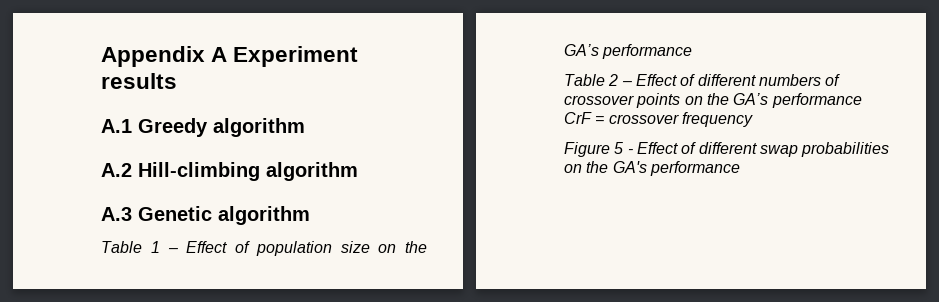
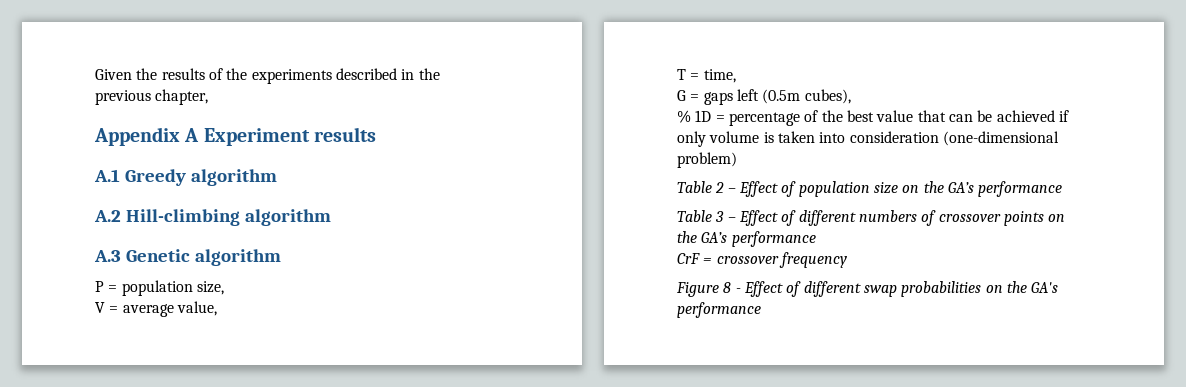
+ Given the results of the experiments described in the previous chapter,
- Table 1 – Effect of population size on the GA’s performance
+ P = population size,
+ V = average value,
+ T = time,
+ G = gaps left (0.5m cubes),
+ % 1D = percentage of the best value that can be achieved if only volume is taken into consideration (one-dimensional problem)
+ Table 2 – Effect of population size on the GA’s performance
- Table 2 – Effect of different numbers of crossover points on the GA’s performance
+ Table 3 – Effect of different numbers of crossover points on the GA’s performance
- Figure 5 - Effect of different swap probabilities on the GA's performance
+ Figure 8 - Effect of different swap probabilities on the GA's performance

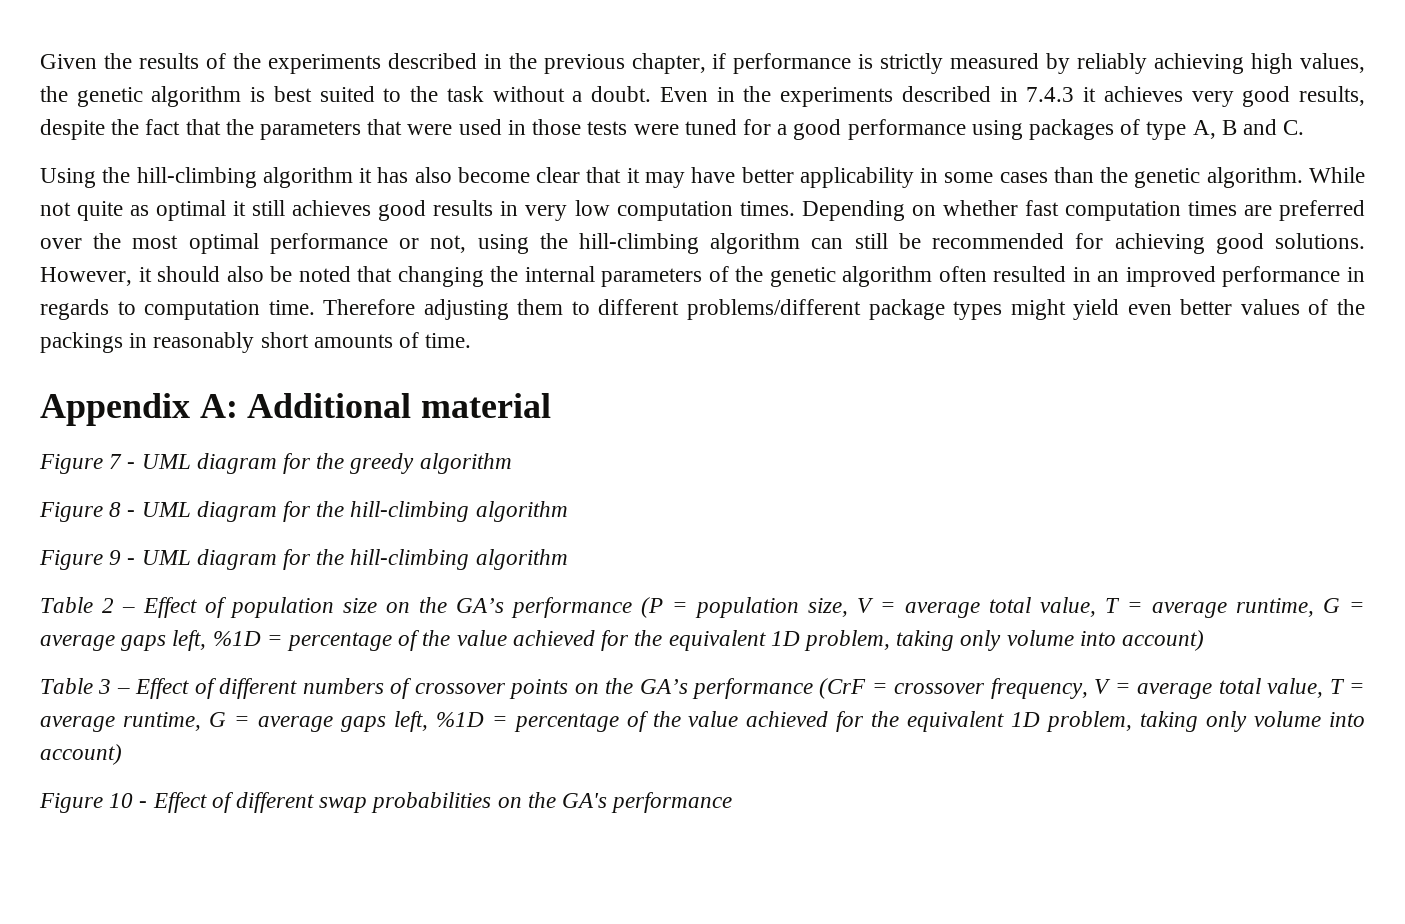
- Given the results of the experiments described in the previous chapter,
- Appendix A Experiment results
- A.1 Greedy algorithm
- A.2 Hill-climbing algorithm
- A.3 Genetic algorithm
- P = population size,
- V = average value,
- T = time,
- G = gaps left (0.5m cubes),
- % 1D = percentage of the best value that can be achieved if only volume is taken into consideration (one-dimensional problem)
+ Given the results of the experiments described in the previous chapter, if performance is strictly measured by reliably achieving high values, the genetic algorithm is best suited to the task without a doubt. Even in the experiments described in 7.4.3 it achieves very good results, despite the fact that the parameters that were used in those tests were tuned for a good performance using packages of type A, B and C.
+ Using the hill-climbing algorithm it has also become clear that it may have better applicability in some cases than the genetic algorithm. While not quite as optimal it still achieves good results in very low computation times. Depending on whether fast computation times are preferred over the most optimal performance or not, using the hill-climbing algorithm can still be recommended for achieving good solutions. However, it should also be noted that changing the internal parameters of the genetic algorithm often resulted in an improved performance in regards to computation time. Therefore adjusting them to different problems/different package types might yield even better values of the packings in reasonably short amounts of time.
+ Appendix A: Additional material
+ Figure 7 - UML diagram for the greedy algorithm
+ Figure 8 - UML diagram for the hill-climbing algorithm
+ Figure 9 - UML diagram for the hill-climbing algorithm
- Table 2 – Effect of population size on the GA’s performance
+ Table 2 – Effect of population size on the GA’s performance (P = population size, V = average total value, T = average runtime, G = average gaps left, %1D = percentage of the value achieved for the equivalent 1D problem, taking only volume into account)
- Table 3 – Effect of different numbers of crossover points on the GA’s performance
- CrF = crossover frequency
- Figure 8 - Effect of different swap probabilities on the GA's performance
+ Table 3 – Effect of different numbers of crossover points on the GA’s performance (CrF = crossover frequency, V = average total value, T = average runtime, G = average gaps left, %1D = percentage of the value achieved for the equivalent 1D problem, taking only volume into account)
+ Figure 10 - Effect of different swap probabilities on the GA's performance

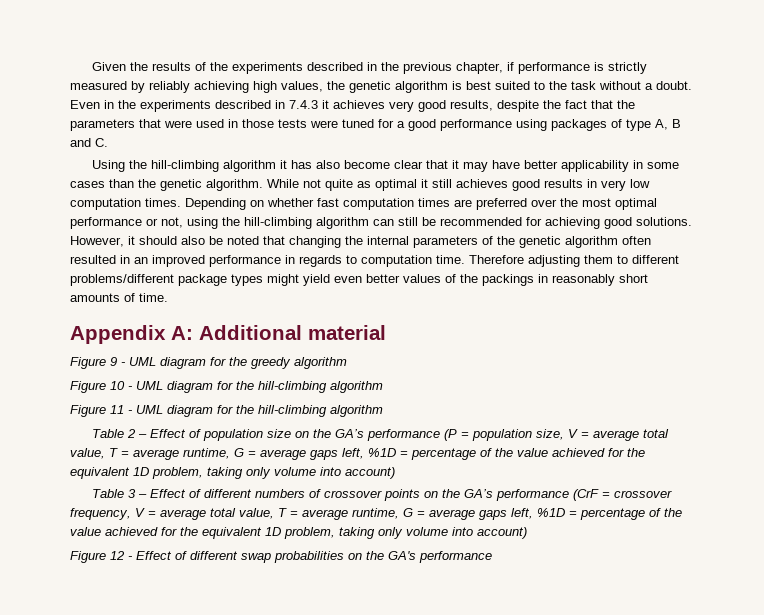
- Figure 7 - UML diagram for the greedy algorithm
+ Figure 9 - UML diagram for the greedy algorithm
- Figure 8 - UML diagram for the hill-climbing algorithm
+ Figure 10 - UML diagram for the hill-climbing algorithm
- Figure 9 - UML diagram for the hill-climbing algorithm
+ Figure 11 - UML diagram for the hill-climbing algorithm
- Figure 10 - Effect of different swap probabilities on the GA's performance
+ Figure 12 - Effect of different swap probabilities on the GA's performance

